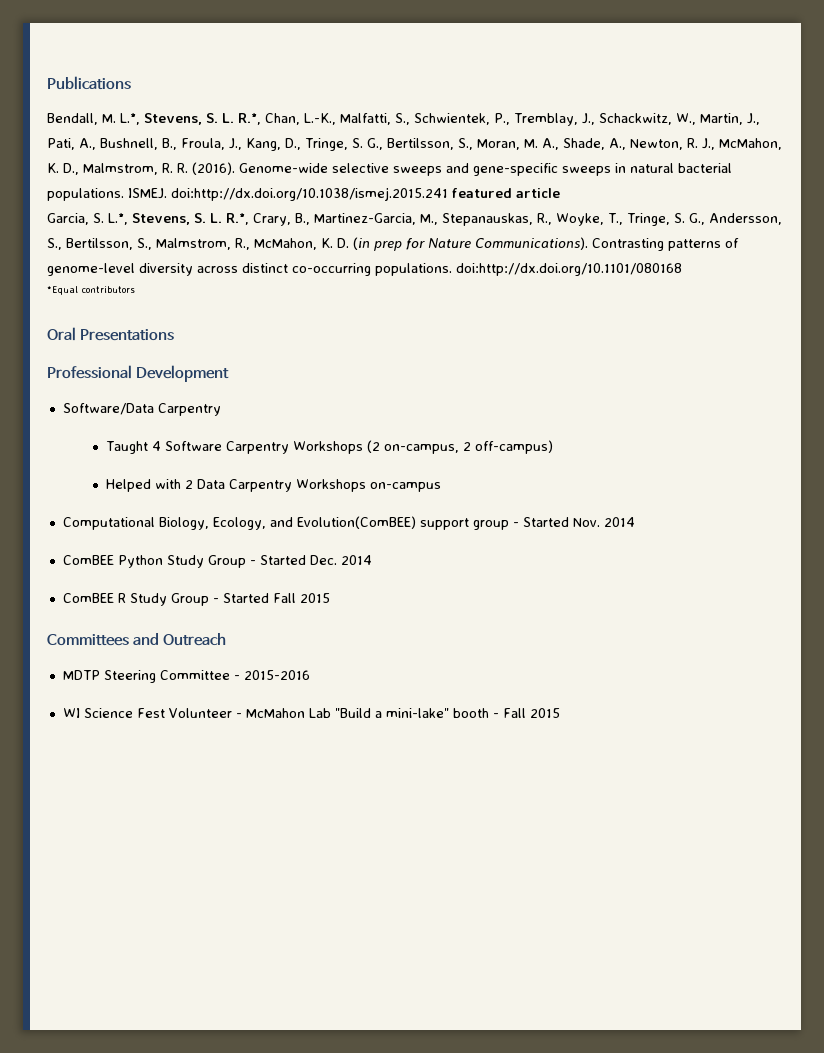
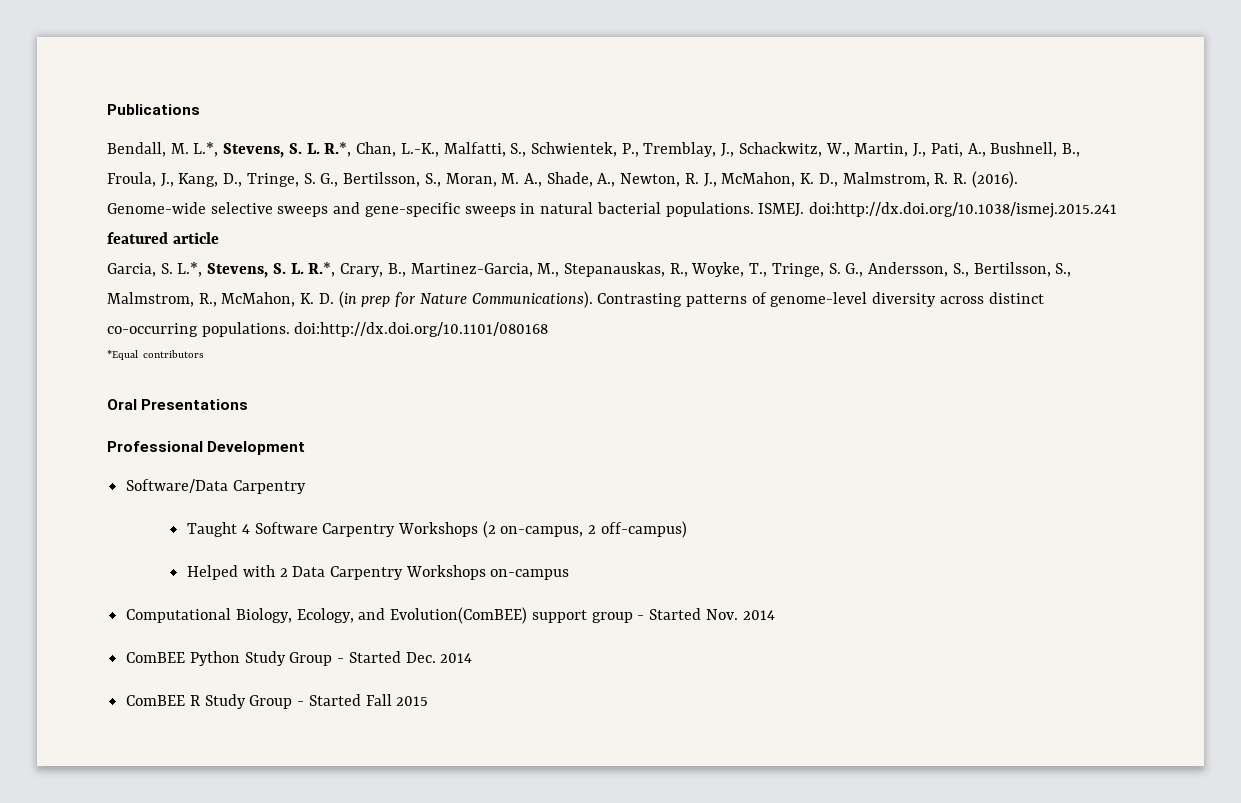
- Committees and Outreach
- MDTP Steering Committee - 2015-2016
- WI Science Fest Volunteer - McMahon Lab "Build a mini-lake" booth - Fall 2015

